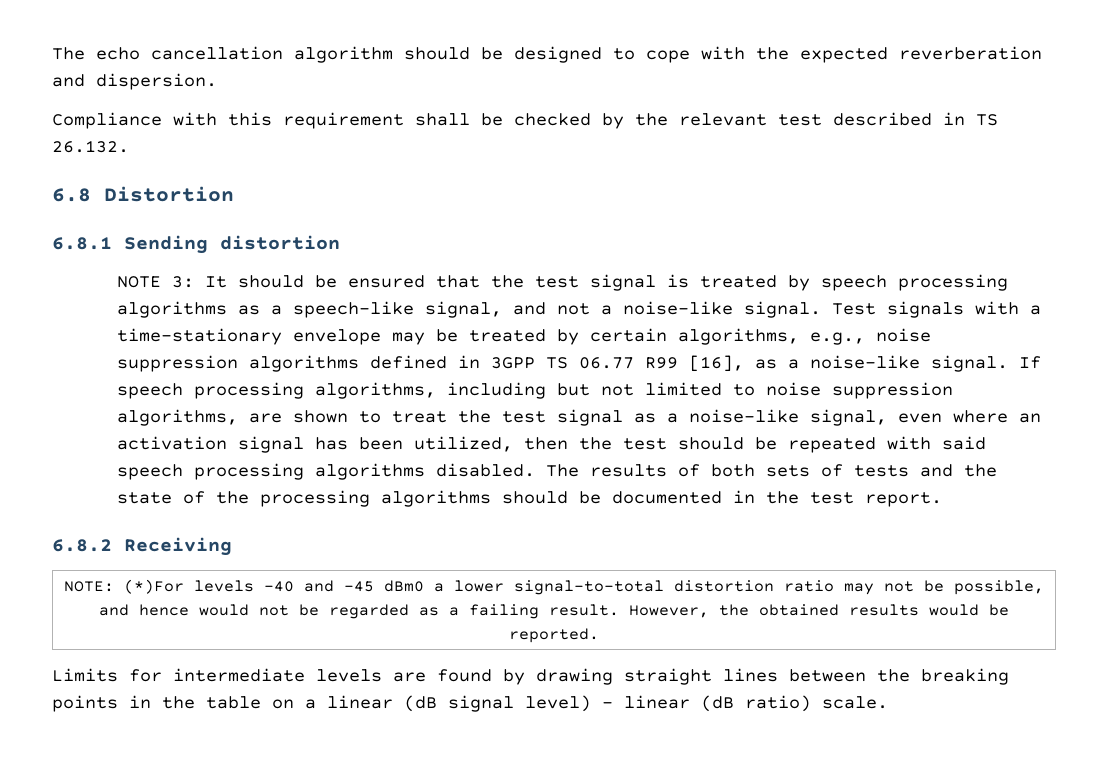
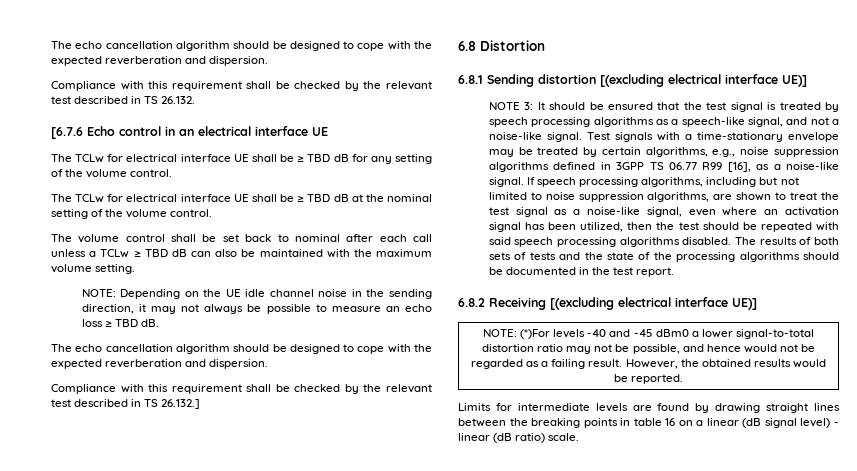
+ [6.7.6 Echo control in an electrical interface UE
+ The TCLw for electrical interface UE shall be ≥ TBD dB for any setting of the volume control.
+ The TCLw for electrical interface UE shall be ≥ TBD dB at the nominal setting of the volume control.
+ The volume control shall be set back to nominal after each call unless a TCLw ≥ TBD dB can also be maintained with the maximum volume setting.
+ NOTE: Depending on the UE idle channel noise in the sending direction, it may not always be possible to measure an echo loss ≥ TBD dB.
+ The echo cancellation algorithm should be designed to cope with the expected reverberation and dispersion.
+ Compliance with this requirement shall be checked by the relevant test described in TS 26.132.]
- 6.8.1 Sending distortion
+ 6.8.1 Sending distortion [(excluding electrical interface UE)]
- 6.8.2 Receiving
+ 6.8.2 Receiving [(excluding electrical interface UE)]
- Limits for intermediate levels are found by drawing straight lines between the breaking points in the table on a linear (dB signal level) - linear (dB ratio) scale.
+ Limits for intermediate levels are found by drawing straight lines between the breaking points in table 16 on a linear (dB signal level) - linear (dB ratio) scale.

